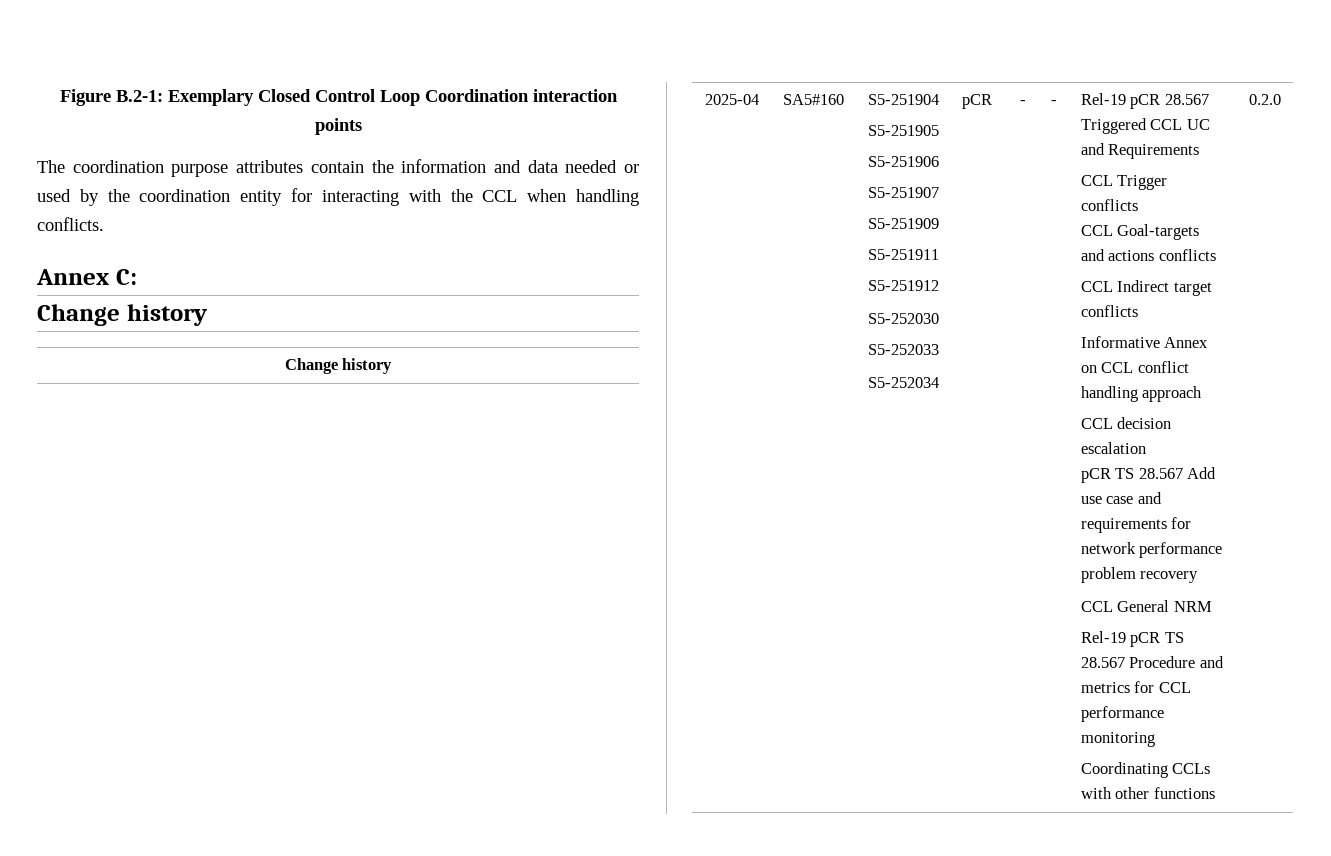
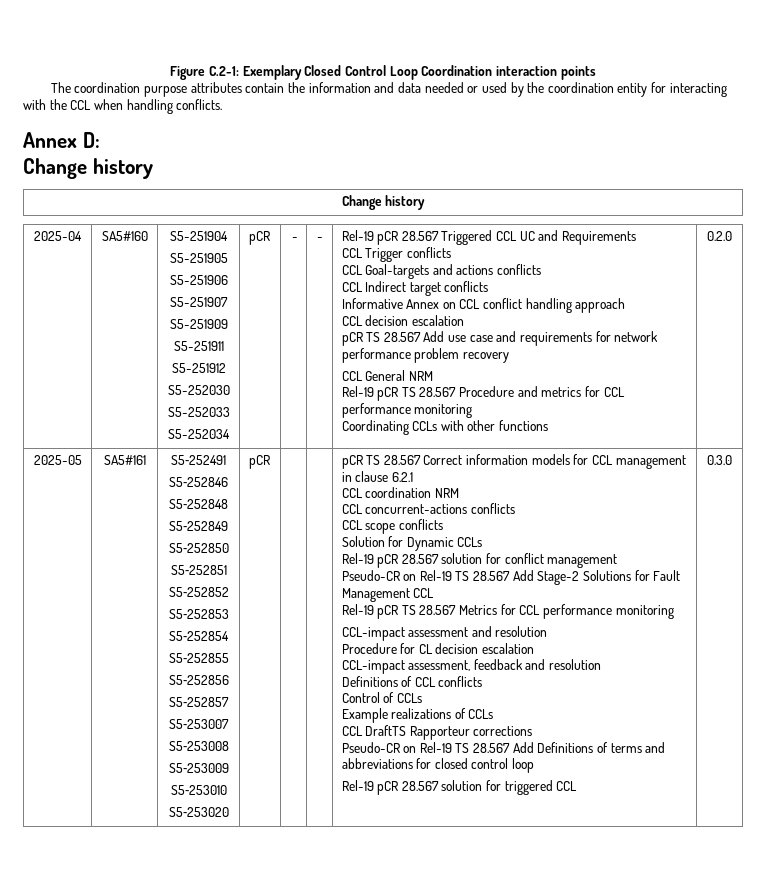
- Figure B.2-1: Exemplary Closed Control Loop Coordination interaction points
+ Figure C.2-1: Exemplary Closed Control Loop Coordination interaction points
- Annex C:
+ Annex D:
+ 2025-05 | SA5#161 | S5‑252491
+ S5‑252846
+ S5‑252848
+ S5‑252849
+ S5‑252850
+ S5‑252851
+ S5‑252852
+ S5‑252853
+ S5‑252854
+ S5‑252855
+ S5‑252856
+ S5‑252857
+ S5‑253007
+ S5‑253008
+ S5‑253009
+ S5‑253010
+ S5‑253020 | pCR | | | pCR TS 28.567 Correct information models for CCL management in clause 6.2.1
+ CCL coordination NRM
+ CCL concurrent-actions conflicts
+ CCL scope conflicts
+ Solution for Dynamic CCLs
+ Rel-19 pCR 28.567 solution for conflict management
+ Pseudo-CR on Rel-19 TS 28.567 Add Stage-2 Solutions for Fault Management CCL
+ Rel-19 pCR TS 28.567 Metrics for CCL performance monitoring
+ CCL-impact assessment and resolution
+ Procedure for CL decision escalation
+ CCL-impact assessment, feedback and resolution
+ Definitions of CCL conflicts
+ Control of CCLs
+ Example realizations of CCLs
+ CCL DraftTS Rapporteur corrections
+ Pseudo-CR on Rel-19 TS 28.567 Add Definitions of terms and abbreviations for closed control loop
+ Rel-19 pCR 28.567 solution for triggered CCL | 0.3.0

